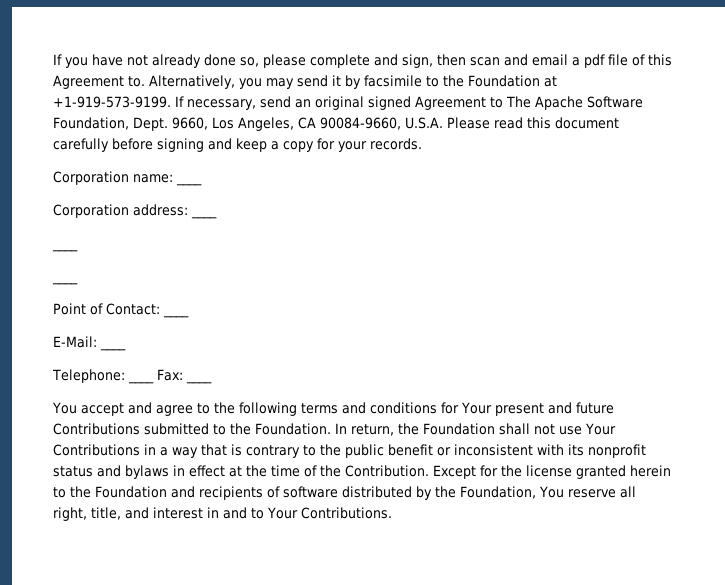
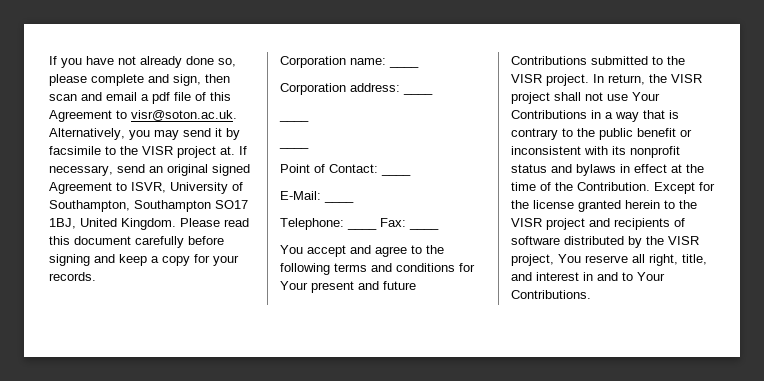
- If you have not already done so, please complete and sign, then scan and email a pdf file of this Agreement to. Alternatively, you may send it by facsimile to the Foundation at +1-919-573-9199.
+ If you have not already done so, please complete and sign, then scan and email a pdf file of this Agreement to visr@soton.ac.uk. Alternatively, you may send it by facsimile to the VISR project at.
- If necessary, send an original signed Agreement to The Apache Software Foundation, Dept. 9660, Los Angeles, CA 90084-9660, U.S.A. Please read this document carefully before signing and keep a copy for your records.
+ If necessary, send an original signed Agreement to ISVR, University of Southampton, Southampton SO17 1BJ, United Kingdom. Please read this document carefully before signing and keep a copy for your records.
- You accept and agree to the following terms and conditions for Your present and future Contributions submitted to the Foundation.
+ You accept and agree to the following terms and conditions for Your present and future Contributions submitted to the VISR project.
- In return, the Foundation shall not use Your Contributions in a way that is contrary to the public benefit or inconsistent with its nonprofit status and bylaws in effect at the time of the Contribution.
+ In return, the VISR project shall not use Your Contributions in a way that is contrary to the public benefit or inconsistent with its nonprofit status and bylaws in effect at the time of the Contribution.
- Except for the license granted herein to the Foundation and recipients of software distributed by the Foundation, You reserve all right, title, and interest in and to Your Contributions.
+ Except for the license granted herein to the VISR project and recipients of software distributed by the VISR project, You reserve all right, title, and interest in and to Your Contributions.

